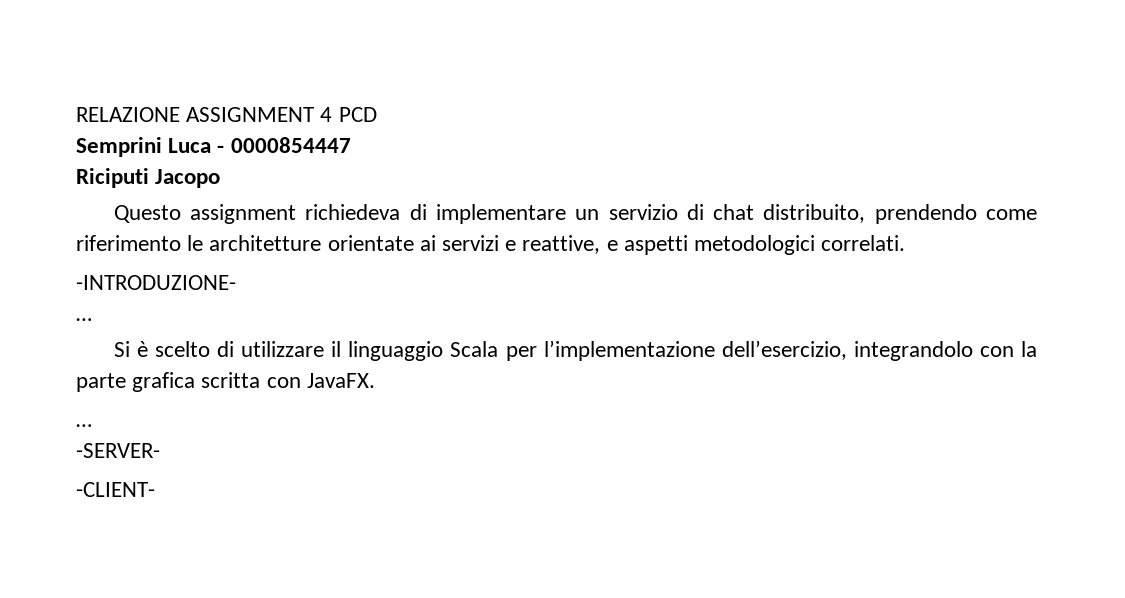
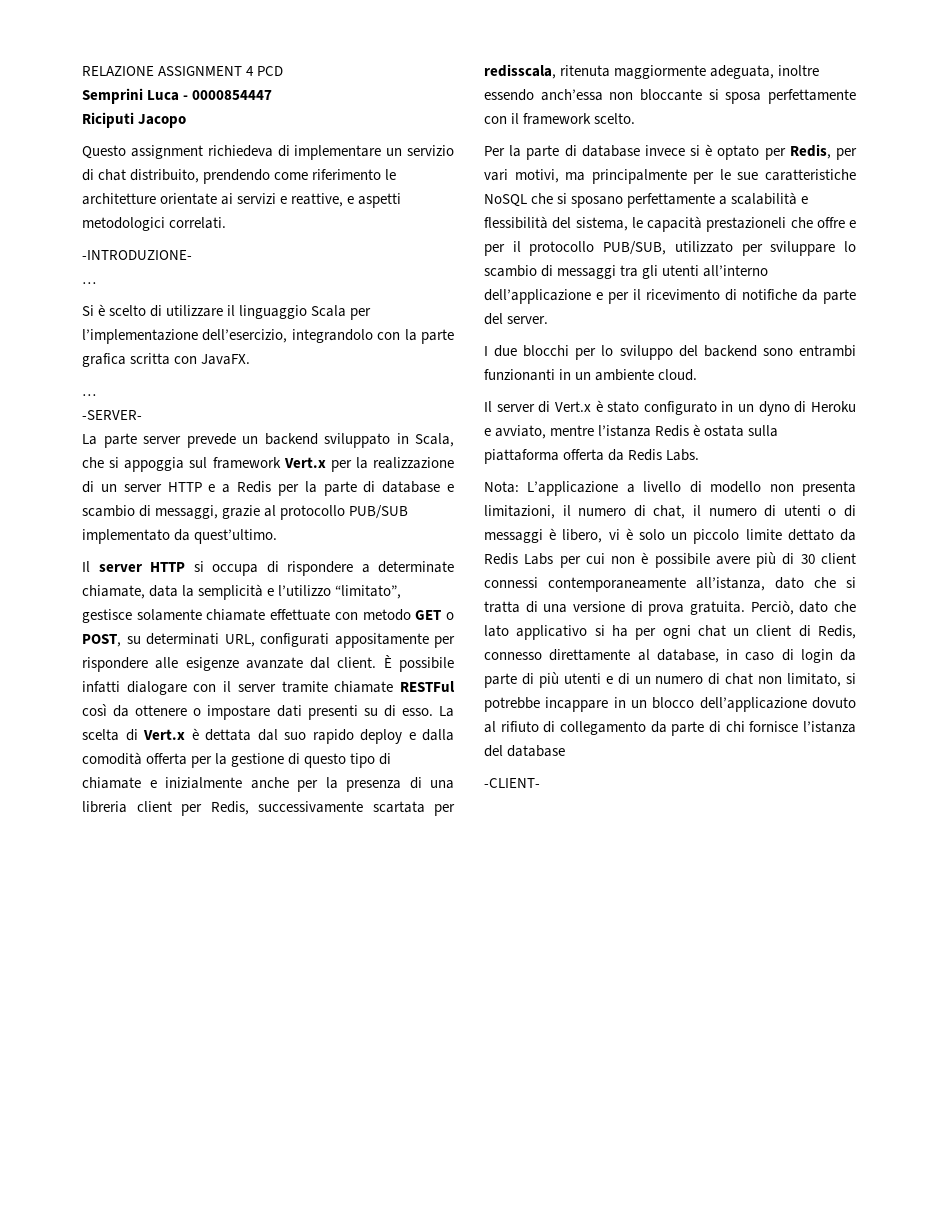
+ La parte server prevede un backend sviluppato in Scala, che si appoggia sul framework Vert.x per la realizzazione di un server HTTP e a Redis per la parte di database e scambio di messaggi, grazie al protocollo PUB/SUB implementato da quest’ultimo.
+ Il server HTTP si occupa di rispondere a determinate chiamate, data la semplicità e l’utilizzo “limitato”, gestisce solamente chiamate effettuate con metodo GET o POST, su determinati URL, configurati appositamente per rispondere alle esigenze avanzate dal client. È possibile infatti dialogare con il server tramite chiamate RESTFul così da ottenere o impostare dati presenti su di esso. La scelta di Vert.x è dettata dal suo rapido deploy e dalla comodità offerta per la gestione di questo tipo di chiamate e inizialmente anche per la presenza di una libreria client per Redis, successivamente scartata per redisscala, ritenuta maggiormente adeguata, inoltre essendo anch’essa non bloccante si sposa perfettamente con il framework scelto.
+ Per la parte di database invece si è optato per Redis, per vari motivi, ma principalmente per le sue caratteristiche NoSQL che si sposano perfettamente a scalabilità e flessibilità del sistema, le capacità prestazioneli che offre e per il protocollo PUB/SUB, utilizzato per sviluppare lo scambio di messaggi tra gli utenti all’interno dell’applicazione e per il ricevimento di notifiche da parte del server.
+ I due blocchi per lo sviluppo del backend sono entrambi funzionanti in un ambiente cloud.
+ Il server di Vert.x è stato configurato in un dyno di Heroku e avviato, mentre l’istanza Redis è ostata sulla piattaforma offerta da Redis Labs.
+ Nota: L’applicazione a livello di modello non presenta limitazioni, il numero di chat, il numero di utenti o di messaggi è libero, vi è solo un piccolo limite dettato da Redis Labs per cui non è possibile avere più di 30 client connessi contemporaneamente all’istanza, dato che si tratta di una versione di prova gratuita. Perciò, dato che lato applicativo si ha per ogni chat un client di Redis, connesso direttamente al database, in caso di login da parte di più utenti e di un numero di chat non limitato, si potrebbe incappare in un blocco dell’applicazione dovuto al rifiuto di collegamento da parte di chi fornisce l’istanza del database

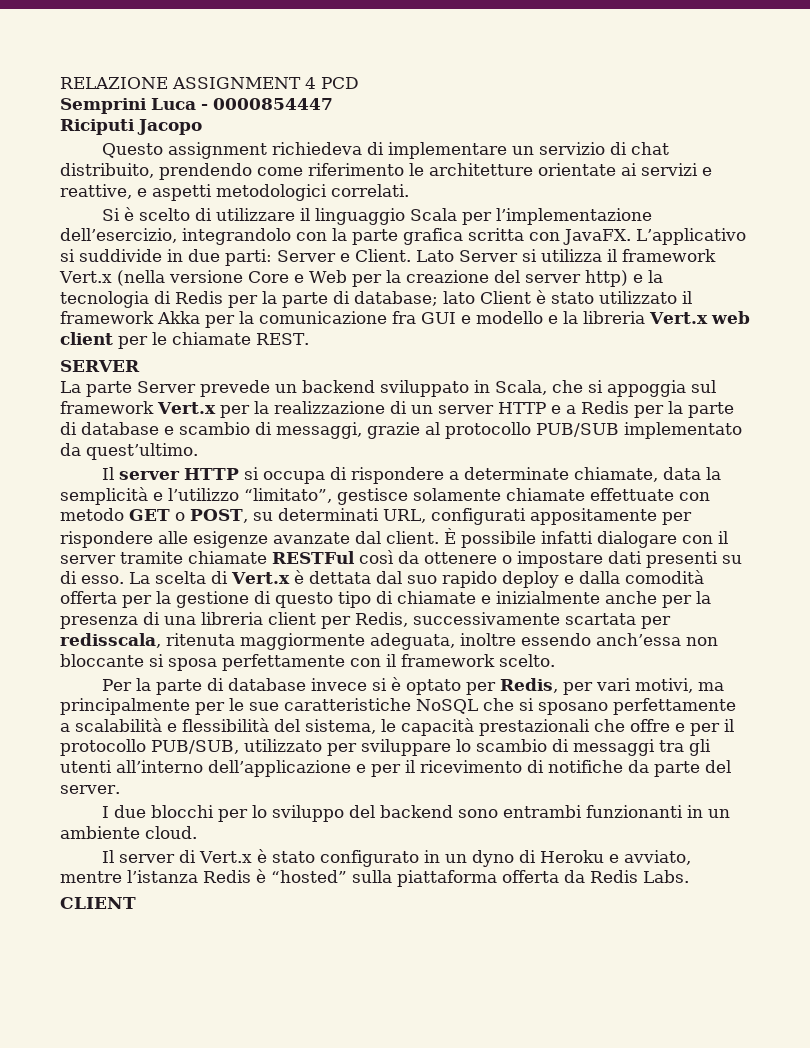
- -INTRODUZIONE-
- …
- Si è scelto di utilizzare il linguaggio Scala per l’implementazione dell’esercizio, integrandolo con la parte grafica scritta con JavaFX.
- …
- -SERVER-
+ Si è scelto di utilizzare il linguaggio Scala per l’implementazione dell’esercizio, integrandolo con la parte grafica scritta con JavaFX. L’applicativo si suddivide in due parti: Server e Client. Lato Server si utilizza il framework Vert.x (nella versione Core e Web per la creazione del server http) e la tecnologia di Redis per la parte di database; lato Client è stato utilizzato il framework Akka per la comunicazione fra GUI e modello e la libreria Vert.x web client per le chiamate REST.
+ SERVER
- La parte server prevede un backend sviluppato in Scala, che si appoggia sul framework Vert.x per la realizzazione di un server HTTP e a Redis per la parte di database e scambio di messaggi, grazie al protocollo PUB/SUB implementato da quest’ultimo.
+ La parte Server prevede un backend sviluppato in Scala, che si appoggia sul framework Vert.x per la realizzazione di un server HTTP e a Redis per la parte di database e scambio di messaggi, grazie al protocollo PUB/SUB implementato da quest’ultimo.
- Per la parte di database invece si è optato per Redis, per vari motivi, ma principalmente per le sue caratteristiche NoSQL che si sposano perfettamente a scalabilità e flessibilità del sistema, le capacità prestazioneli che offre e per il protocollo PUB/SUB, utilizzato per sviluppare lo scambio di messaggi tra gli utenti all’interno dell’applicazione e per il ricevimento di notifiche da parte del server.
+ Per la parte di database invece si è optato per Redis, per vari motivi, ma principalmente per le sue caratteristiche NoSQL che si sposano perfettamente a scalabilità e flessibilità del sistema, le capacità prestazionali che offre e per il protocollo PUB/SUB, utilizzato per sviluppare lo scambio di messaggi tra gli utenti all’interno dell’applicazione e per il ricevimento di notifiche da parte del server.
- Il server di Vert.x è stato configurato in un dyno di Heroku e avviato, mentre l’istanza Redis è ostata sulla piattaforma offerta da Redis Labs.
+ Il server di Vert.x è stato configurato in un dyno di Heroku e avviato, mentre l’istanza Redis è “hosted” sulla piattaforma offerta da Redis Labs.
- Nota: L’applicazione a livello di modello non presenta limitazioni, il numero di chat, il numero di utenti o di messaggi è libero, vi è solo un piccolo limite dettato da Redis Labs per cui non è possibile avere più di 30 client connessi contemporaneamente all’istanza, dato che si tratta di una versione di prova gratuita. Perciò, dato che lato applicativo si ha per ogni chat un client di Redis, connesso direttamente al database, in caso di login da parte di più utenti e di un numero di chat non limitato, si potrebbe incappare in un blocco dell’applicazione dovuto al rifiuto di collegamento da parte di chi fornisce l’istanza del database
- -CLIENT-
+ CLIENT

